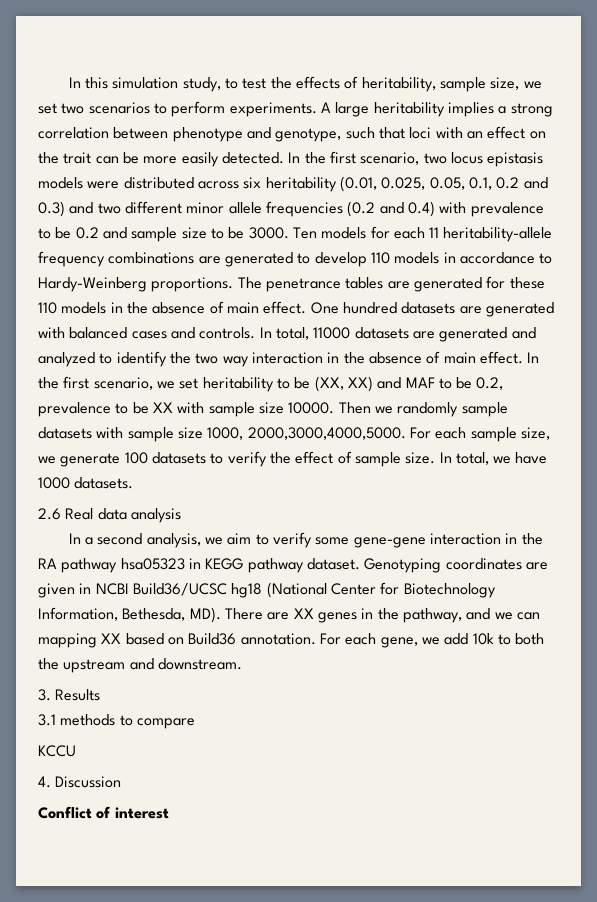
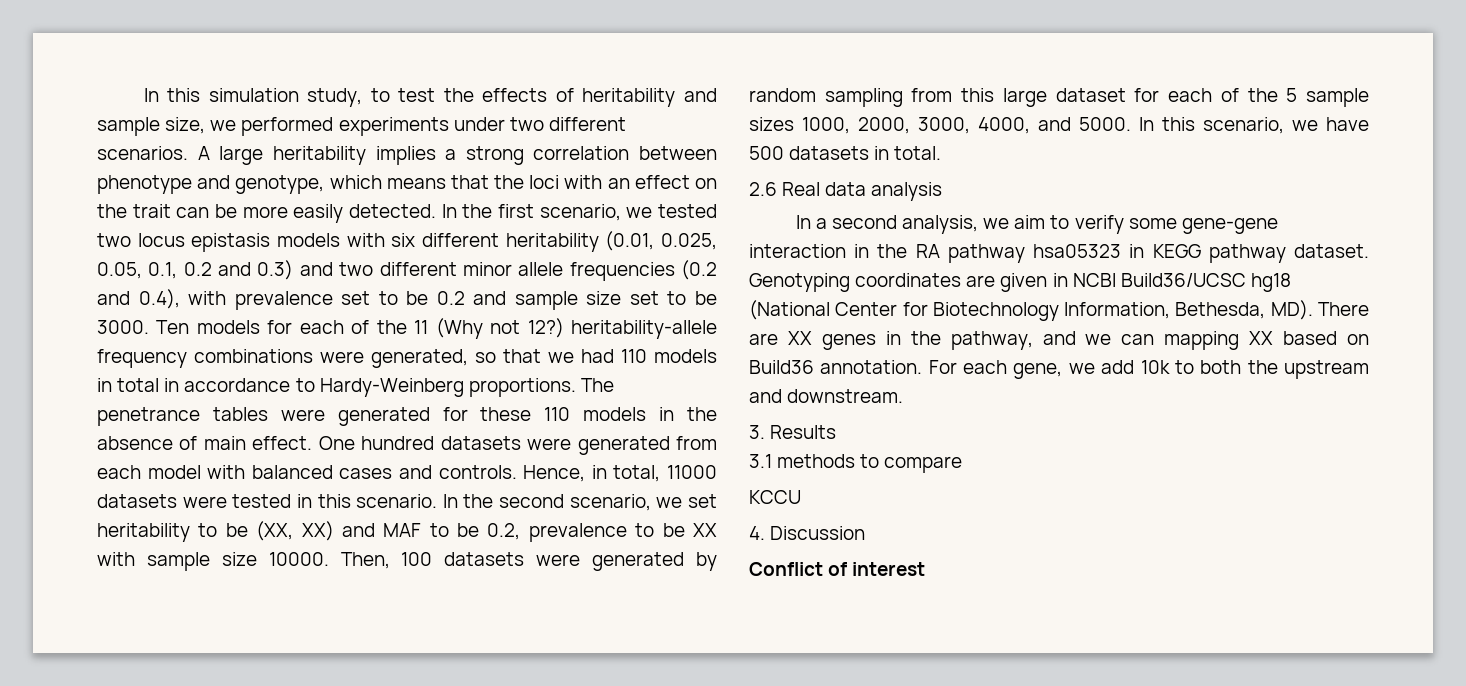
- In this simulation study, to test the effects of heritability, sample size, we set two scenarios to perform experiments.
+ In this simulation study, to test the effects of heritability and sample size, we performed experiments under two different scenarios.
- A large heritability implies a strong correlation between phenotype and genotype, such that loci with an effect on the trait can be more easily detected.
+ A large heritability implies a strong correlation between phenotype and genotype, which means that the loci with an effect on the trait can be more easily detected.
- In the first scenario, two locus epistasis models were distributed across six heritability (0.01, 0.025, 0.05, 0.1, 0.2 and 0.3) and two different minor allele frequencies (0.2 and 0.4) with prevalence to be 0.2 and sample size to be 3000.
+ In the first scenario, we tested two locus epistasis models with six different heritability (0.01, 0.025, 0.05, 0.1, 0.2 and 0.3) and two different minor allele frequencies (0.2 and 0.4), with prevalence set to be 0.2 and sample size set to be 3000.
- Ten models for each 11 heritability-allele frequency combinations are generated to develop 110 models in accordance to Hardy-Weinberg proportions.
+ Ten models for each of the 11 (Why not 12?) heritability-allele frequency combinations were generated, so that we had 110 models in total in accordance to Hardy-Weinberg proportions.
- The penetrance tables are generated for these 110 models in the absence of main effect.
+ The penetrance tables were generated for these 110 models in the absence of main effect.
- One hundred datasets are generated with balanced cases and controls.
+ One hundred datasets were generated from each model with balanced cases and controls.
- In total, 11000 datasets are generated and analyzed to identify the two way interaction in the absence of main effect. In the first scenario, we set heritability to be (XX, XX) and MAF to be 0.2, prevalence to be XX with sample size 10000.
+ Hence, in total, 11000 datasets were tested in this scenario. In the second scenario, we set heritability to be (XX, XX) and MAF to be 0.2, prevalence to be XX with sample size 10000.
- Then we randomly sample datasets with sample size 1000, 2000,3000,4000,5000. For each sample size, we generate 100 datasets to verify the effect of sample size. In total, we have 1000 datasets.
+ Then, 100 datasets were generated by random sampling from this large dataset for each of the 5 sample sizes 1000, 2000, 3000, 4000, and 5000. In this scenario, we have 500 datasets in total.

